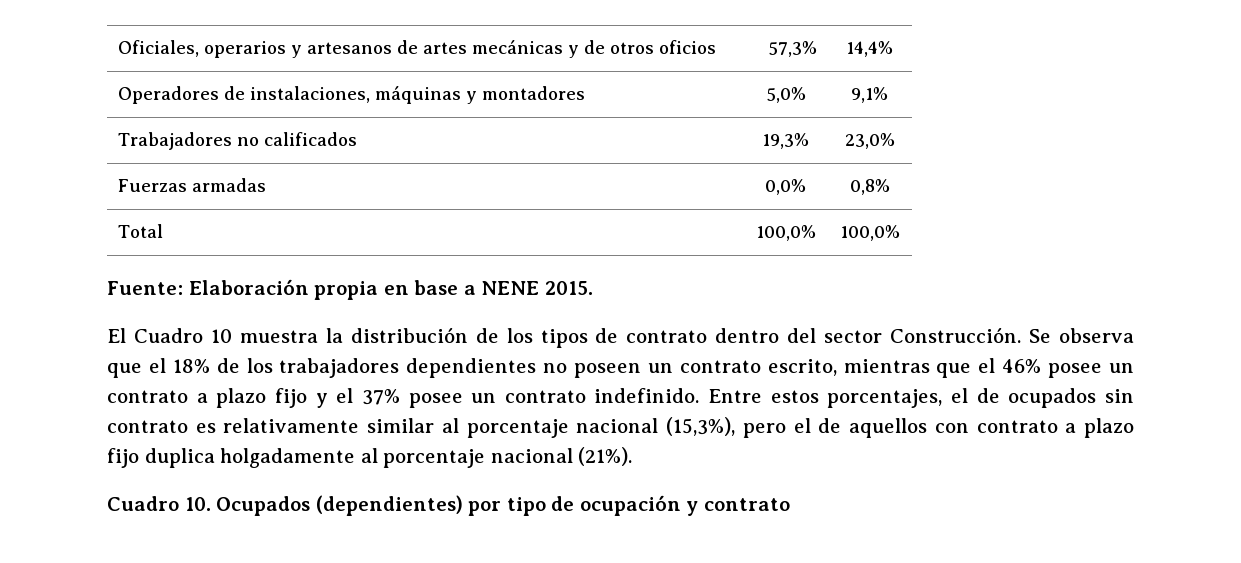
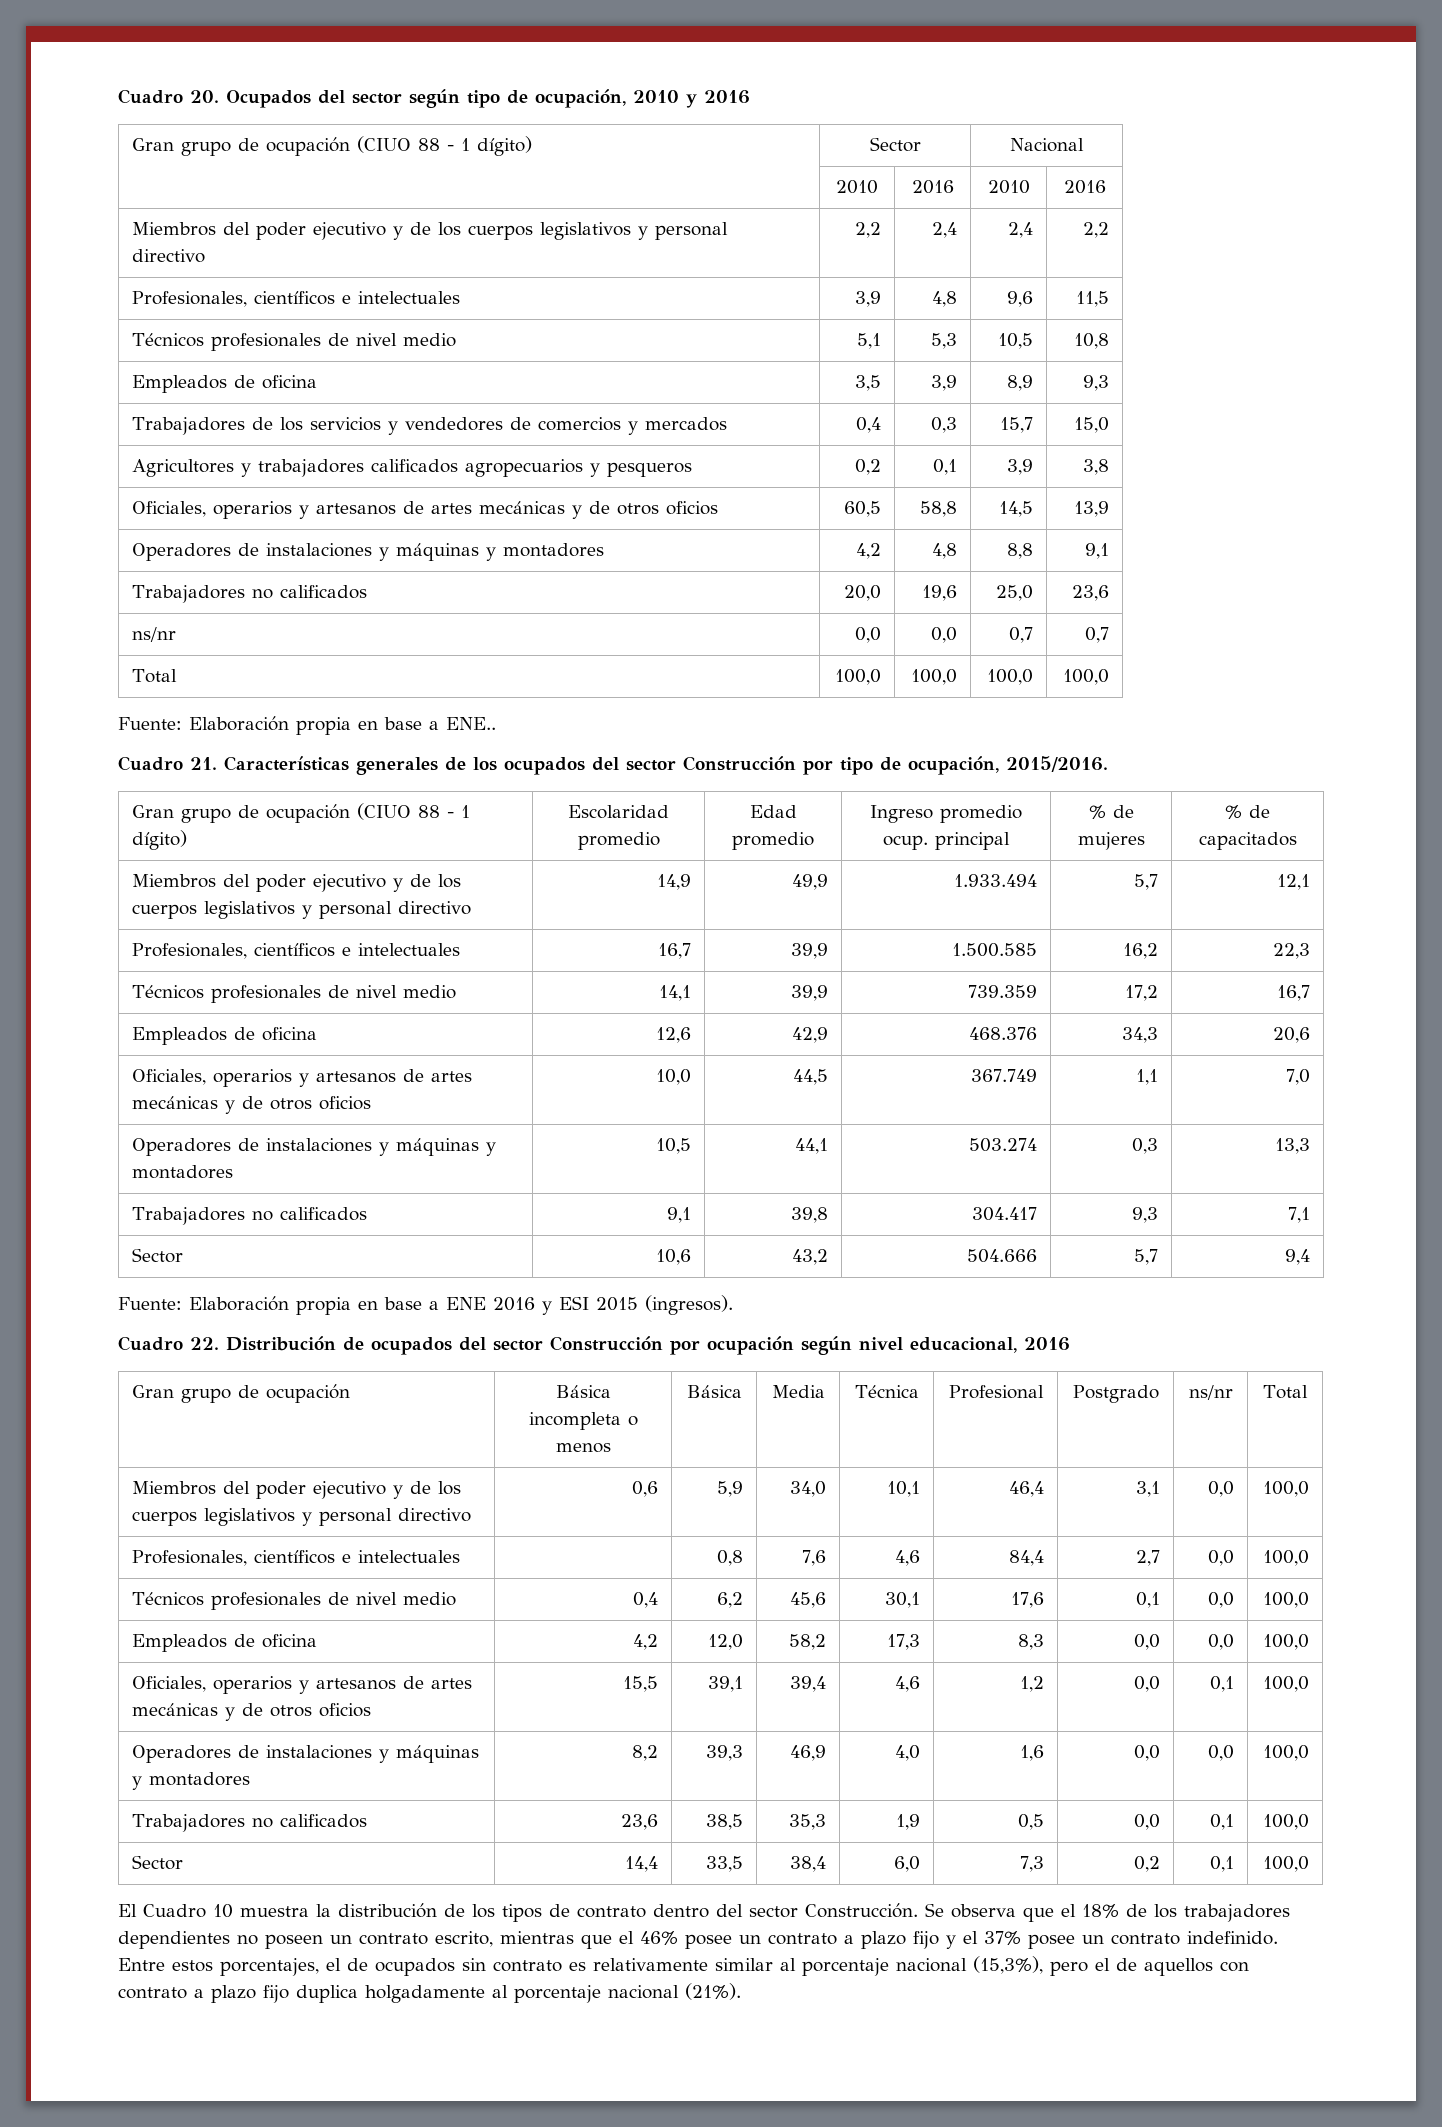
+ Cuadro 20. Ocupados del sector según tipo de ocupación, 2010 y 2016
+ Gran grupo de ocupación (CIUO 88 - 1 dígito) | Sector | Nacional
+ | 2010 | 2016 | 2010 | 2016
+ Miembros del poder ejecutivo y de los cuerpos legislativos y personal directivo | 2,2 | 2,4 | 2,4 | 2,2
+ Profesionales, científicos e intelectuales | 3,9 | 4,8 | 9,6 | 11,5
+ Técnicos profesionales de nivel medio | 5,1 | 5,3 | 10,5 | 10,8
+ Empleados de oficina | 3,5 | 3,9 | 8,9 | 9,3
+ Trabajadores de los servicios y vendedores de comercios y mercados | 0,4 | 0,3 | 15,7 | 15,0
+ Agricultores y trabajadores calificados agropecuarios y pesqueros | 0,2 | 0,1 | 3,9 | 3,8
- Oficiales, operarios y artesanos de artes mecánicas y de otros oficios | 57,3% | 14,4%
- Operadores de instalaciones, máquinas y montadores | 5,0% | 9,1%
- Trabajadores no calificados | 19,3% | 23,0%
- Fuerzas armadas | 0,0% | 0,8%
- Total | 100,0% | 100,0%
- Fuente: Elaboración propia en base a NENE 2015.
+ Oficiales, operarios y artesanos de artes mecánicas y de otros oficios | 60,5 | 58,8 | 14,5 | 13,9
+ Operadores de instalaciones y máquinas y montadores | 4,2 | 4,8 | 8,8 | 9,1
+ Trabajadores no calificados | 20,0 | 19,6 | 25,0 | 23,6
+ ns/nr | 0,0 | 0,0 | 0,7 | 0,7
+ Total | 100,0 | 100,0 | 100,0 | 100,0
+ Fuente: Elaboración propia en base a ENE..
+ Cuadro 21. Características generales de los ocupados del sector Construcción por tipo de ocupación, 2015/2016.
+ Gran grupo de ocupación (CIUO 88 - 1 dígito) | Escolaridad promedio | Edad promedio | Ingreso promedio ocup. principal | % de mujeres | % de capacitados
+ Miembros del poder ejecutivo y de los cuerpos legislativos y personal directivo | 14,9 | 49,9 | 1.933.494 | 5,7 | 12,1
+ Profesionales, científicos e intelectuales | 16,7 | 39,9 | 1.500.585 | 16,2 | 22,3
+ Técnicos profesionales de nivel medio | 14,1 | 39,9 | 739.359 | 17,2 | 16,7
+ Empleados de oficina | 12,6 | 42,9 | 468.376 | 34,3 | 20,6
+ Oficiales, operarios y artesanos de artes mecánicas y de otros oficios | 10,0 | 44,5 | 367.749 | 1,1 | 7,0
+ Operadores de instalaciones y máquinas y montadores | 10,5 | 44,1 | 503.274 | 0,3 | 13,3
+ Trabajadores no calificados | 9,1 | 39,8 | 304.417 | 9,3 | 7,1
+ Sector | 10,6 | 43,2 | 504.666 | 5,7 | 9,4
+ Fuente: Elaboración propia en base a ENE 2016 y ESI 2015 (ingresos).
+ Cuadro 22. Distribución de ocupados del sector Construcción por ocupación según nivel educacional, 2016
+ Gran grupo de ocupación | Básica incompleta o menos | Básica | Media | Técnica | Profesional | Postgrado | ns/nr | Total
+ Miembros del poder ejecutivo y de los cuerpos legislativos y personal directivo | 0,6 | 5,9 | 34,0 | 10,1 | 46,4 | 3,1 | 0,0 | 100,0
+ Profesionales, científicos e intelectuales | | 0,8 | 7,6 | 4,6 | 84,4 | 2,7 | 0,0 | 100,0
+ Técnicos profesionales de nivel medio | 0,4 | 6,2 | 45,6 | 30,1 | 17,6 | 0,1 | 0,0 | 100,0
+ Empleados de oficina | 4,2 | 12,0 | 58,2 | 17,3 | 8,3 | 0,0 | 0,0 | 100,0
+ Oficiales, operarios y artesanos de artes mecánicas y de otros oficios | 15,5 | 39,1 | 39,4 | 4,6 | 1,2 | 0,0 | 0,1 | 100,0
+ Operadores de instalaciones y máquinas y montadores | 8,2 | 39,3 | 46,9 | 4,0 | 1,6 | 0,0 | 0,0 | 100,0
+ Trabajadores no calificados | 23,6 | 38,5 | 35,3 | 1,9 | 0,5 | 0,0 | 0,1 | 100,0
+ Sector | 14,4 | 33,5 | 38,4 | 6,0 | 7,3 | 0,2 | 0,1 | 100,0
- Cuadro 10. Ocupados (dependientes) por tipo de ocupación y contrato

